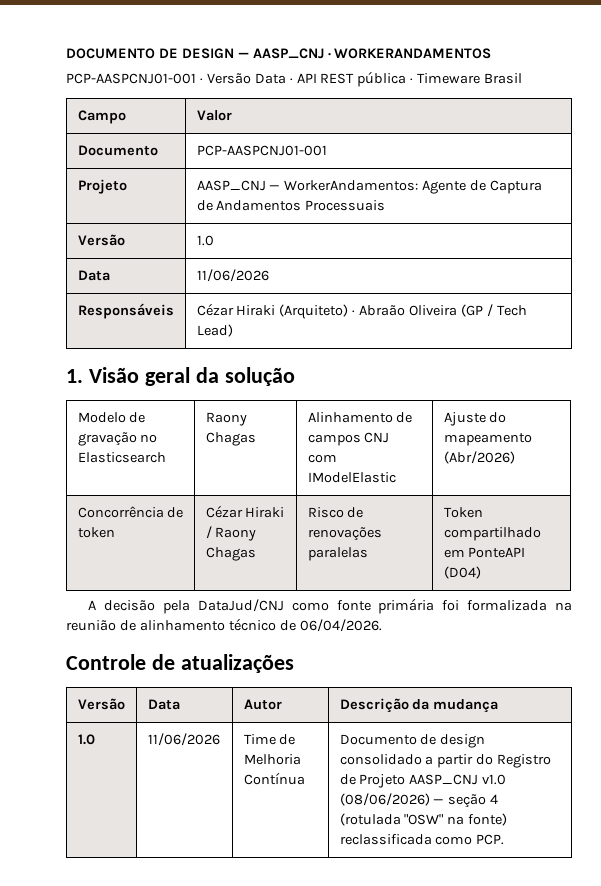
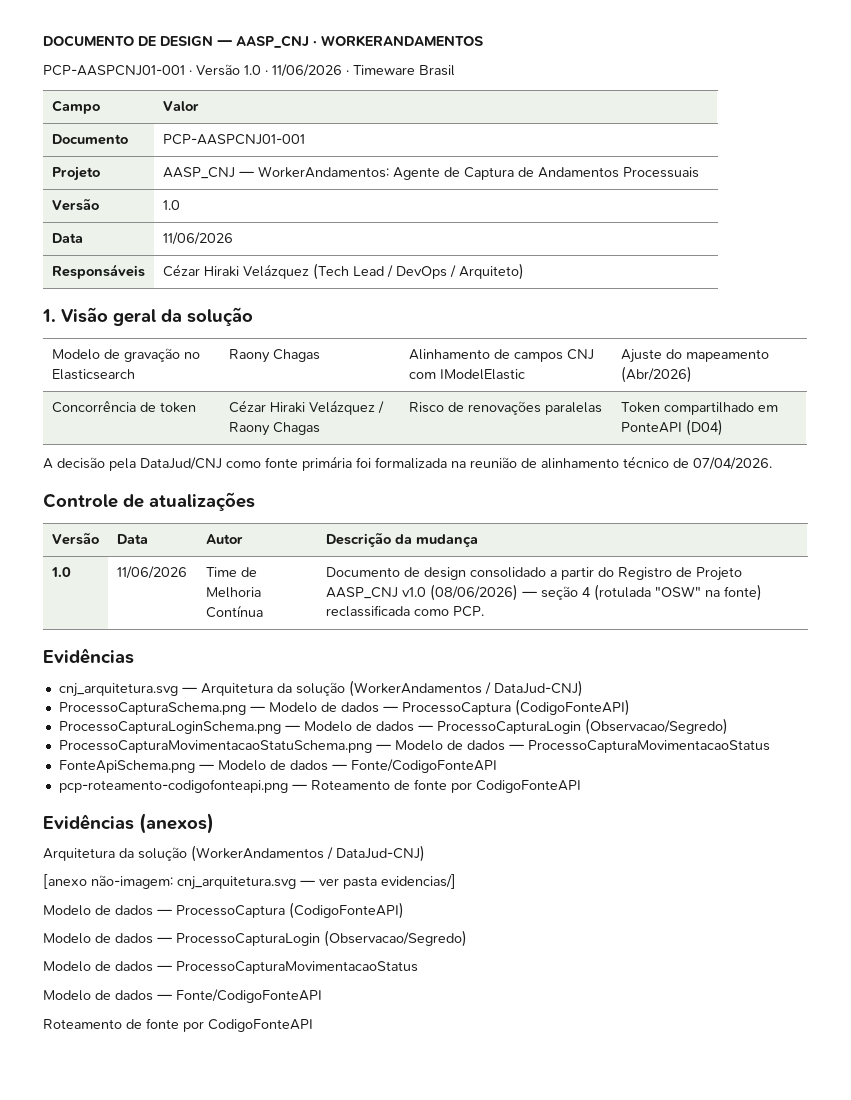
- PCP-AASPCNJ01-001 · Versão Data · API REST pública · Timeware Brasil
+ PCP-AASPCNJ01-001 · Versão 1.0 · 11/06/2026 · Timeware Brasil
- Responsáveis | Cézar Hiraki (Arquiteto) · Abraão Oliveira (GP / Tech Lead)
+ Responsáveis | Cézar Hiraki Velázquez (Tech Lead / DevOps / Arquiteto)
- Concorrência de token | Cézar Hiraki / Raony Chagas | Risco de renovações paralelas | Token compartilhado em PonteAPI (D04)
+ Concorrência de token | Cézar Hiraki Velázquez / Raony Chagas | Risco de renovações paralelas | Token compartilhado em PonteAPI (D04)
- A decisão pela DataJud/CNJ como fonte primária foi formalizada na reunião de alinhamento técnico de 06/04/2026.
+ A decisão pela DataJud/CNJ como fonte primária foi formalizada na reunião de alinhamento técnico de 07/04/2026.
  1.0 | 11/06/2026 | Time de Melhoria Contínua | Documento de design consolidado a partir do Registro de Projeto AASP_CNJ v1.0 (08/06/2026) — seção 4 (rotulada "OSW" na fonte) reclassificada como PCP.
+ Evidências
+ cnj_arquitetura.svg — Arquitetura da solução (WorkerAndamentos / DataJud-CNJ)
+ ProcessoCapturaSchema.png — Modelo de dados — ProcessoCaptura (CodigoFonteAPI)
+ ProcessoCapturaLoginSchema.png — Modelo de dados — ProcessoCapturaLogin (Observacao/Segredo)
+ ProcessoCapturaMovimentacaoStatuSchema.png — Modelo de dados — ProcessoCapturaMovimentacaoStatus
+ FonteApiSchema.png — Modelo de dados — Fonte/CodigoFonteAPI
+ pcp-roteamento-codigofonteapi.png — Roteamento de fonte por CodigoFonteAPI
+ Evidências (anexos)
+ Arquitetura da solução (WorkerAndamentos / DataJud-CNJ)
+ [anexo não-imagem: cnj_arquitetura.svg — ver pasta evidencias/]
+ Modelo de dados — ProcessoCaptura (CodigoFonteAPI)
+ Modelo de dados — ProcessoCapturaLogin (Observacao/Segredo)
+ Modelo de dados — ProcessoCapturaMovimentacaoStatus
+ Modelo de dados — Fonte/CodigoFonteAPI
+ Roteamento de fonte por CodigoFonteAPI

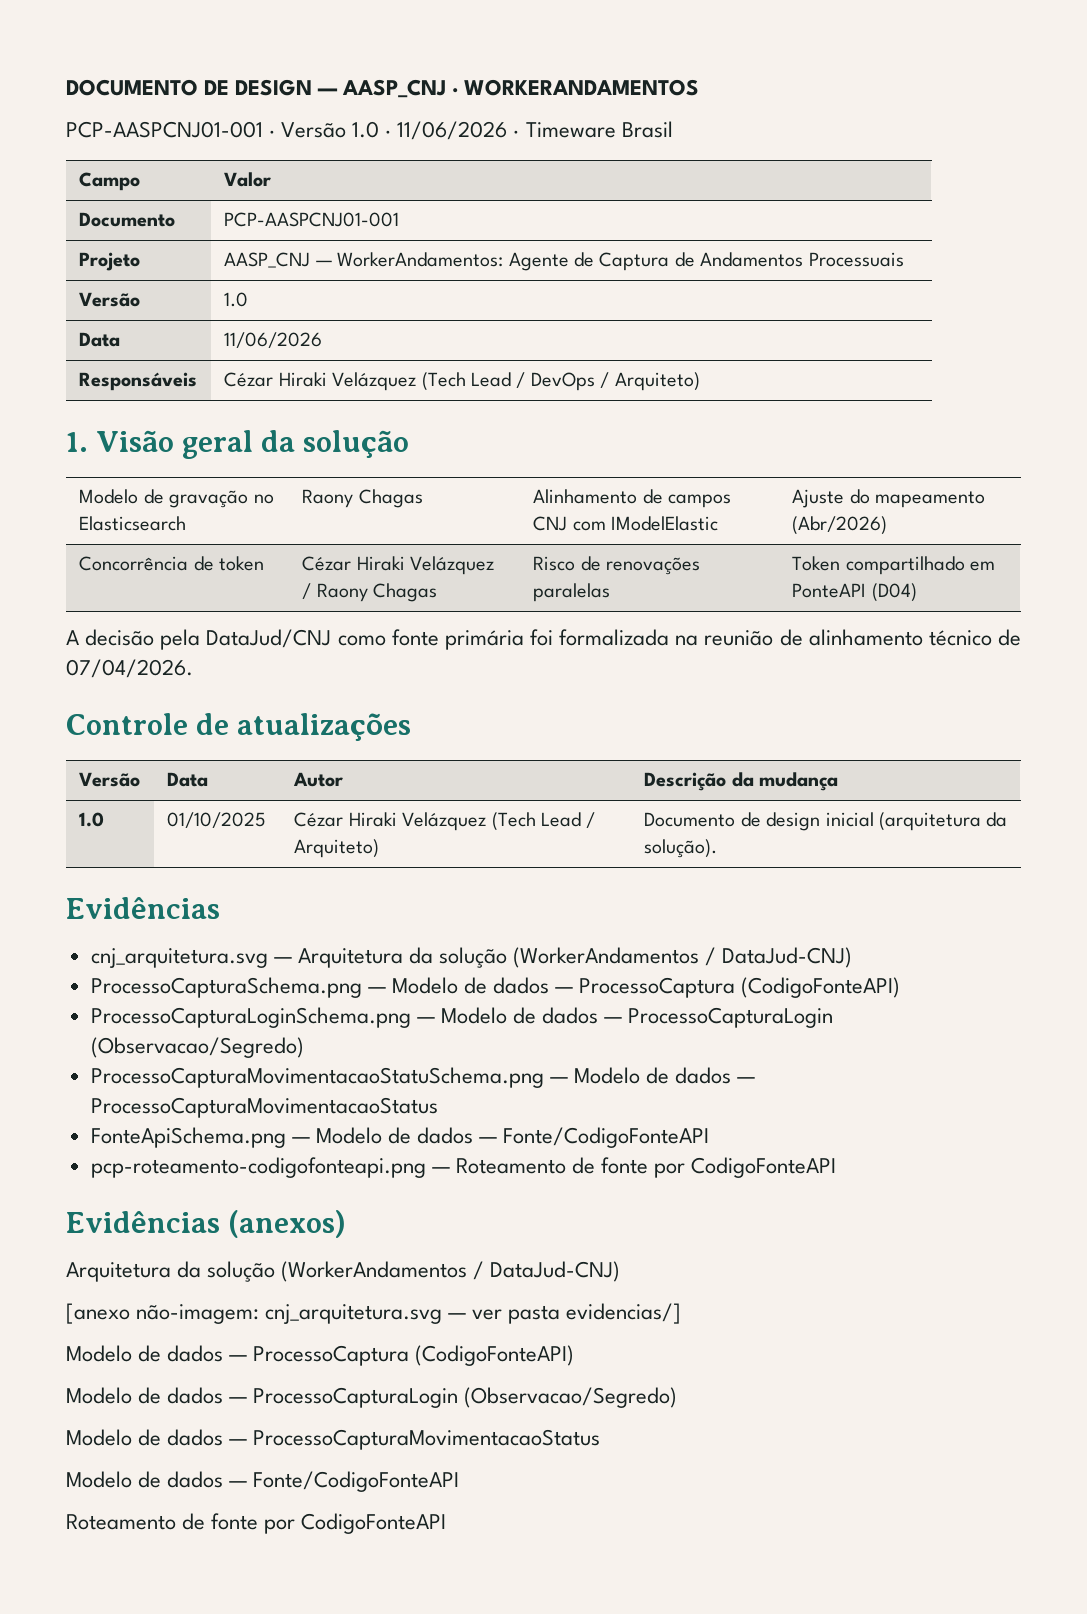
- 1.0 | 11/06/2026 | Time de Melhoria Contínua | Documento de design consolidado a partir do Registro de Projeto AASP_CNJ v1.0 (08/06/2026) — seção 4 (rotulada "OSW" na fonte) reclassificada como PCP.
+ 1.0 | 01/10/2025 | Cézar Hiraki Velázquez (Tech Lead / Arquiteto) | Documento de design inicial (arquitetura da solução).

